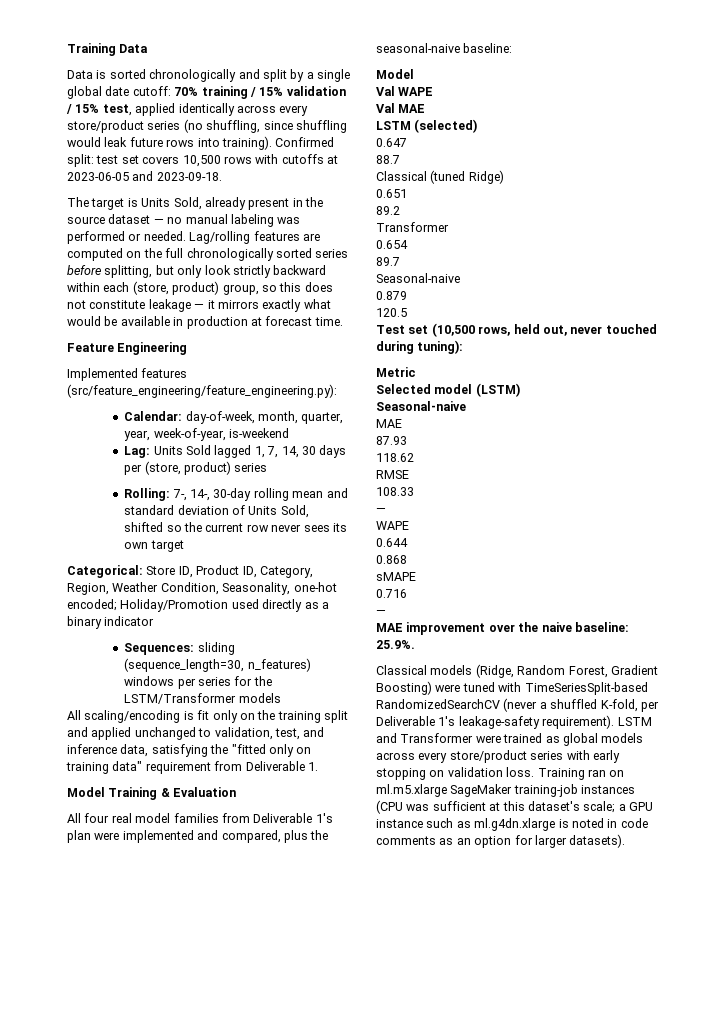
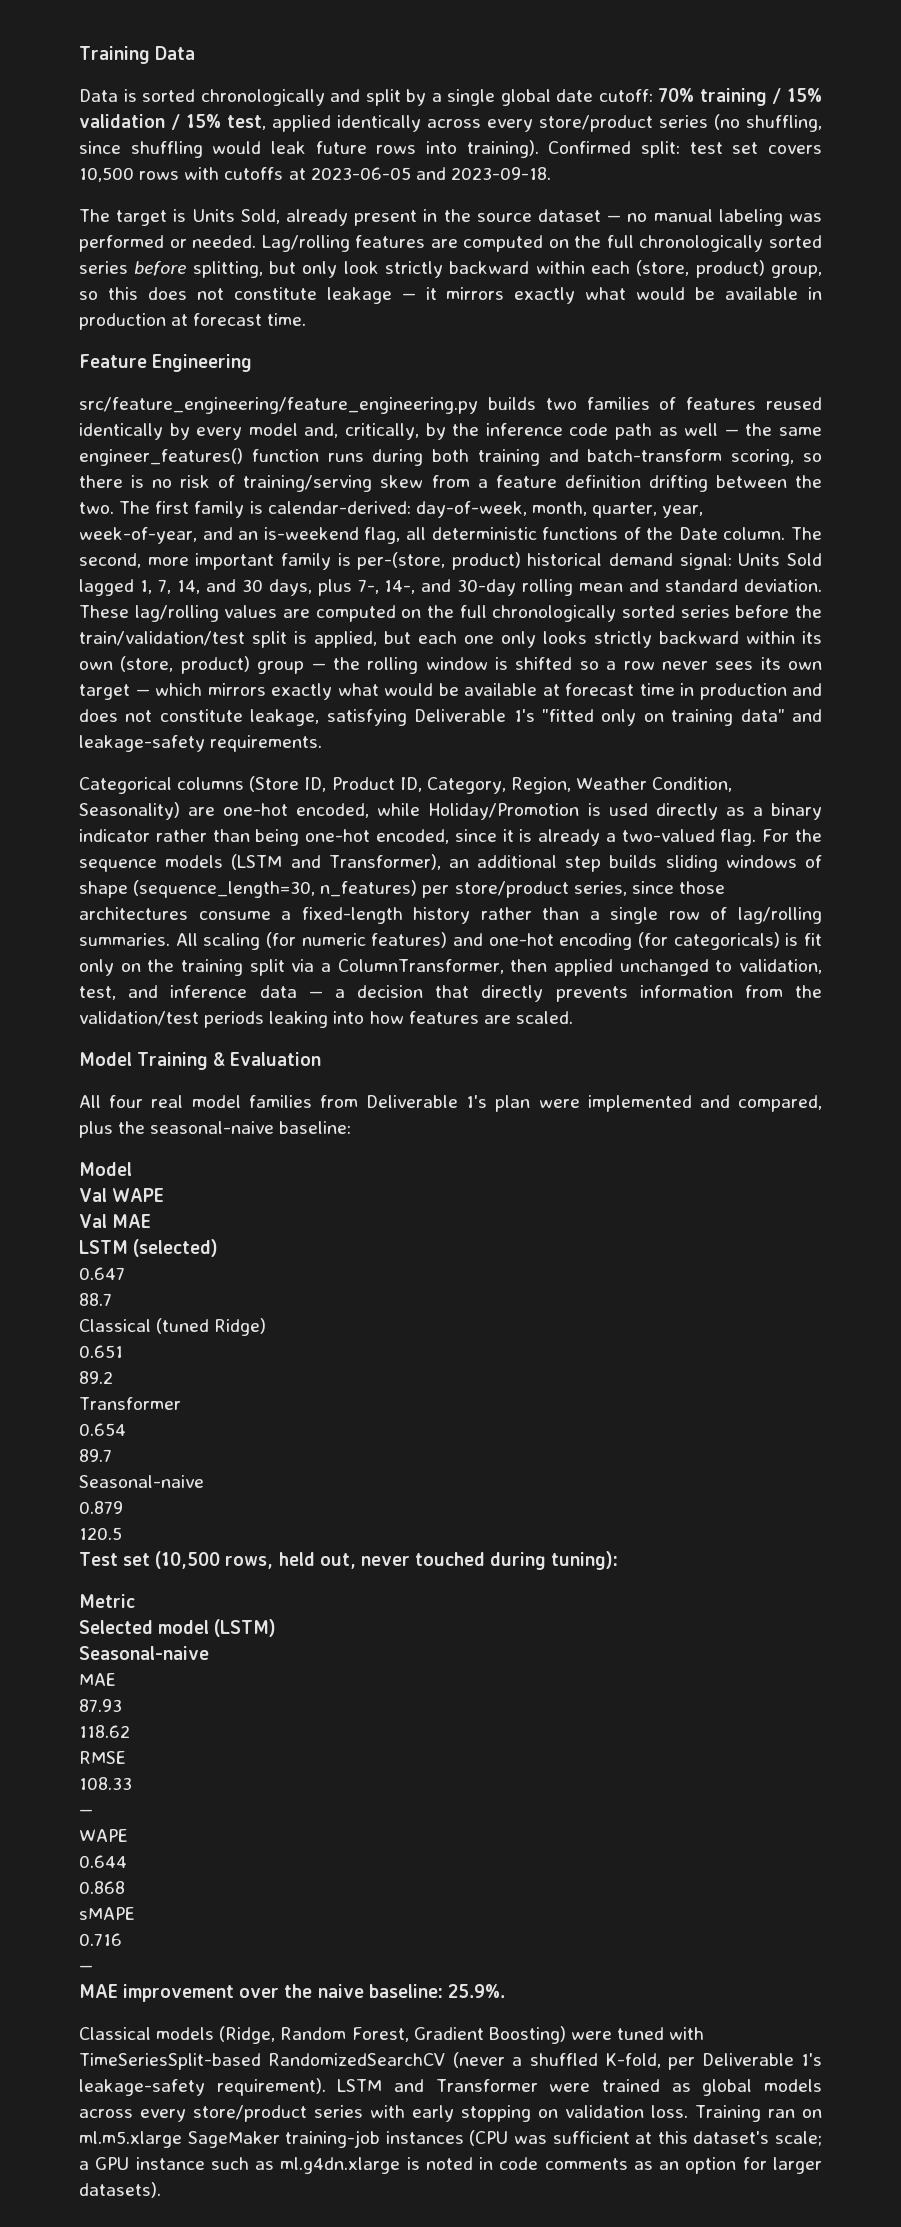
- Implemented features (src/feature_engineering/feature_engineering.py):
- Calendar: day-of-week, month, quarter, year, week-of-year, is-weekend
- Lag: Units Sold lagged 1, 7, 14, 30 days per (store, product) series
- Rolling: 7-, 14-, 30-day rolling mean and standard deviation of Units Sold, shifted so the current row never sees its own target
- Categorical: Store ID, Product ID, Category, Region, Weather Condition, Seasonality, one-hot encoded; Holiday/Promotion used directly as a binary indicator
- Sequences: sliding (sequence_length=30, n_features) windows per series for the LSTM/Transformer models
- All scaling/encoding is fit only on the training split and applied unchanged to validation, test, and inference data, satisfying the "fitted only on training data" requirement from Deliverable 1.
+ src/feature_engineering/feature_engineering.py builds two families of features reused identically by every model and, critically, by the inference code path as well — the same engineer_features() function runs during both training and batch-transform scoring, so there is no risk of training/serving skew from a feature definition drifting between the two. The first family is calendar-derived: day-of-week, month, quarter, year, week-of-year, and an is-weekend flag, all deterministic functions of the Date column. The second, more important family is per-(store, product) historical demand signal: Units Sold lagged 1, 7, 14, and 30 days, plus 7-, 14-, and 30-day rolling mean and standard deviation. These lag/rolling values are computed on the full chronologically sorted series before the train/validation/test split is applied, but each one only looks strictly backward within its own (store, product) group — the rolling window is shifted so a row never sees its own target — which mirrors exactly what would be available at forecast time in production and does not constitute leakage, satisfying Deliverable 1's "fitted only on training data" and leakage-safety requirements.
+ Categorical columns (Store ID, Product ID, Category, Region, Weather Condition, Seasonality) are one-hot encoded, while Holiday/Promotion is used directly as a binary indicator rather than being one-hot encoded, since it is already a two-valued flag. For the sequence models (LSTM and Transformer), an additional step builds sliding windows of shape (sequence_length=30, n_features) per store/product series, since those architectures consume a fixed-length history rather than a single row of lag/rolling summaries. All scaling (for numeric features) and one-hot encoding (for categoricals) is fit only on the training split via a ColumnTransformer, then applied unchanged to validation, test, and inference data — a decision that directly prevents information from the validation/test periods leaking into how features are scaled.

